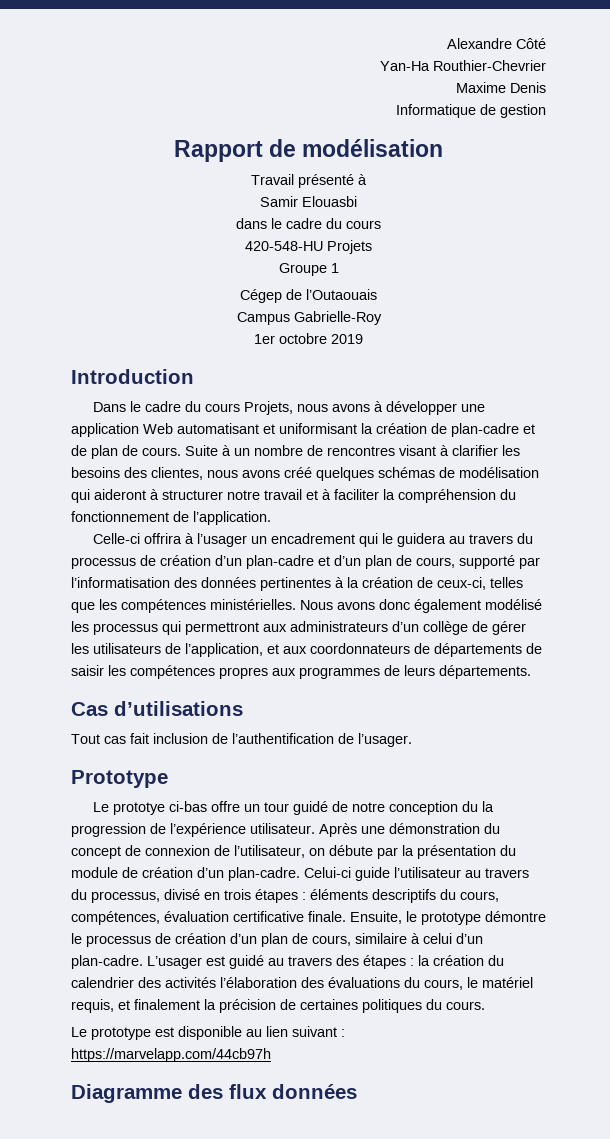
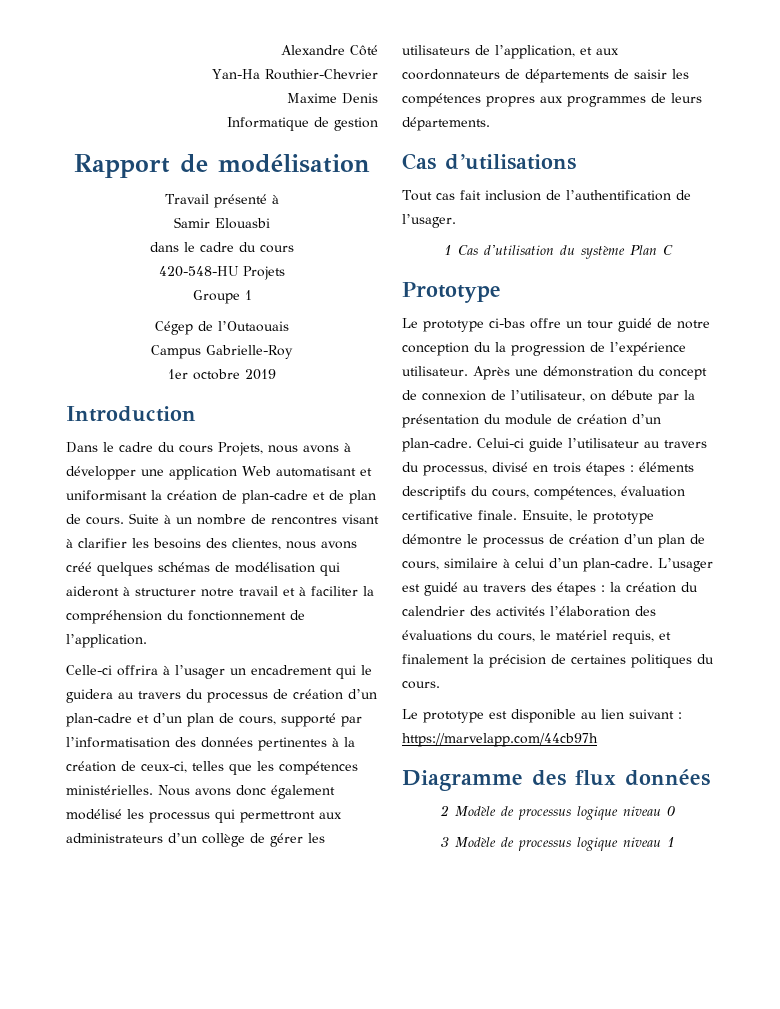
+ 1 Cas d'utilisation du système Plan C
- Le prototye ci-bas offre un tour guidé de notre conception du la progression de l’expérience utilisateur.
+ Le prototype ci-bas offre un tour guidé de notre conception du la progression de l’expérience utilisateur.
+ 2 Modèle de processus logique niveau 0
+ 3 Modèle de processus logique niveau 1

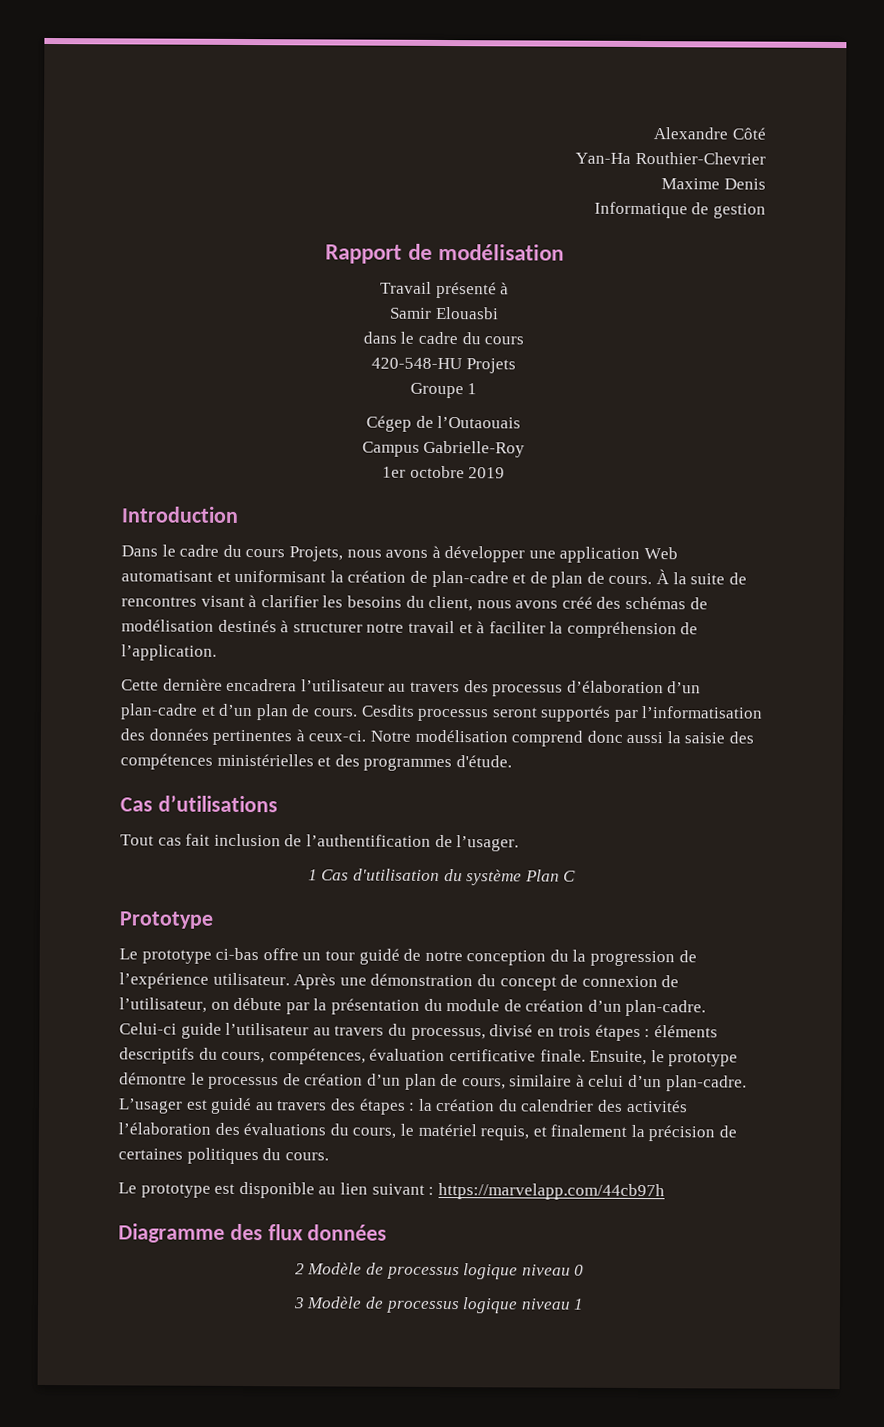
- Suite à un nombre de rencontres visant à clarifier les besoins des clientes, nous avons créé quelques schémas de modélisation qui aideront à structurer notre travail et à faciliter la compréhension du fonctionnement de l’application.
+ À la suite de rencontres visant à clarifier les besoins du client, nous avons créé des schémas de modélisation destinés à structurer notre travail et à faciliter la compréhension de l’application.
- Celle-ci offrira à l’usager un encadrement qui le guidera au travers du processus de création d’un plan-cadre et d’un plan de cours, supporté par l’informatisation des données pertinentes à la création de ceux-ci, telles que les compétences ministérielles. Nous avons donc également modélisé les processus qui permettront aux administrateurs d’un collège de gérer les utilisateurs de l’application, et aux coordonnateurs de départements de saisir les compétences propres aux programmes de leurs départements.
+ Cette dernière encadrera l’utilisateur au travers des processus d’élaboration d’un plan-cadre et d’un plan de cours. Cesdits processus seront supportés par l’informatisation des données pertinentes à ceux-ci. Notre modélisation comprend donc aussi la saisie des compétences ministérielles et des programmes d'étude.

